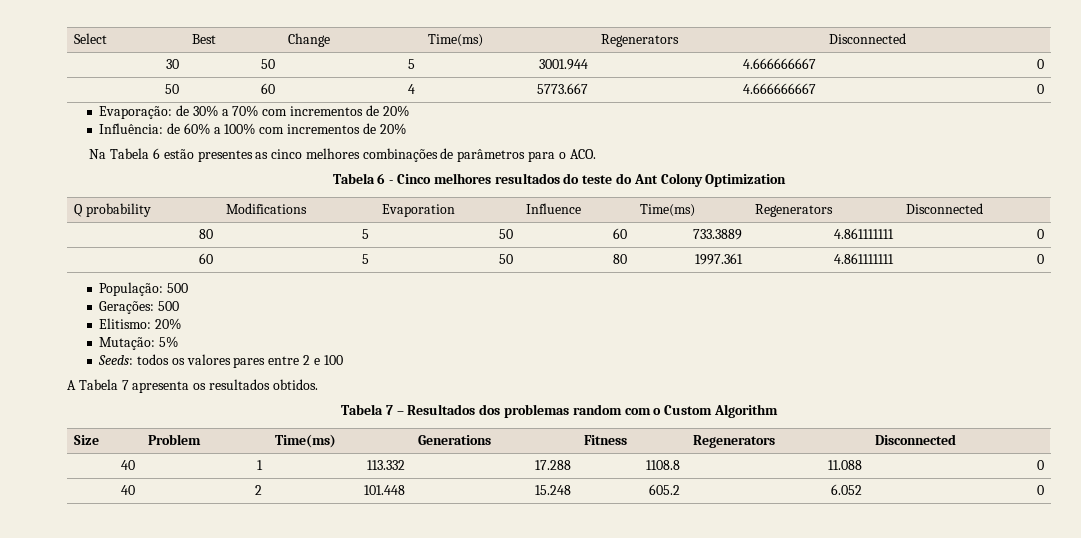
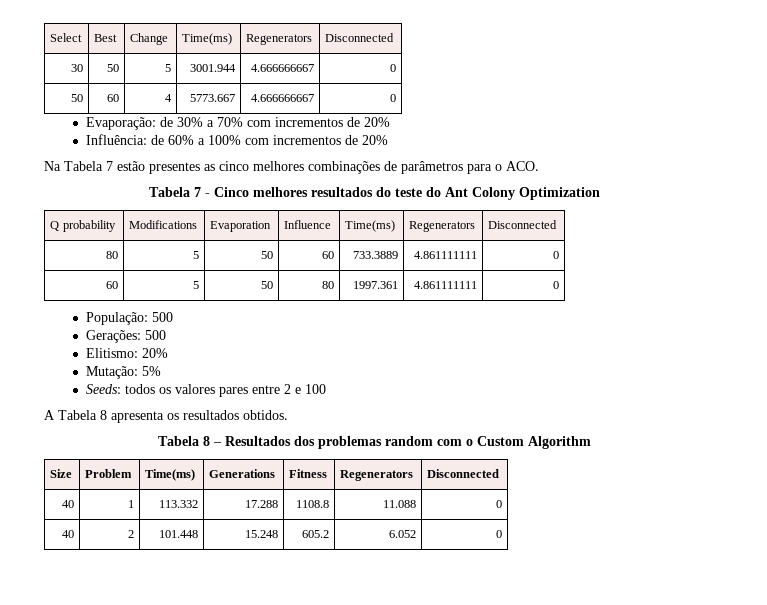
- Na Tabela 6 estão presentes as cinco melhores combinações de parâmetros para o ACO.
+ Na Tabela 7 estão presentes as cinco melhores combinações de parâmetros para o ACO.
- Tabela 6 - Cinco melhores resultados do teste do Ant Colony Optimization
+ Tabela 7 - Cinco melhores resultados do teste do Ant Colony Optimization
- A Tabela 7 apresenta os resultados obtidos.
+ A Tabela 8 apresenta os resultados obtidos.
- Tabela 7 – Resultados dos problemas random com o Custom Algorithm
+ Tabela 8 – Resultados dos problemas random com o Custom Algorithm

